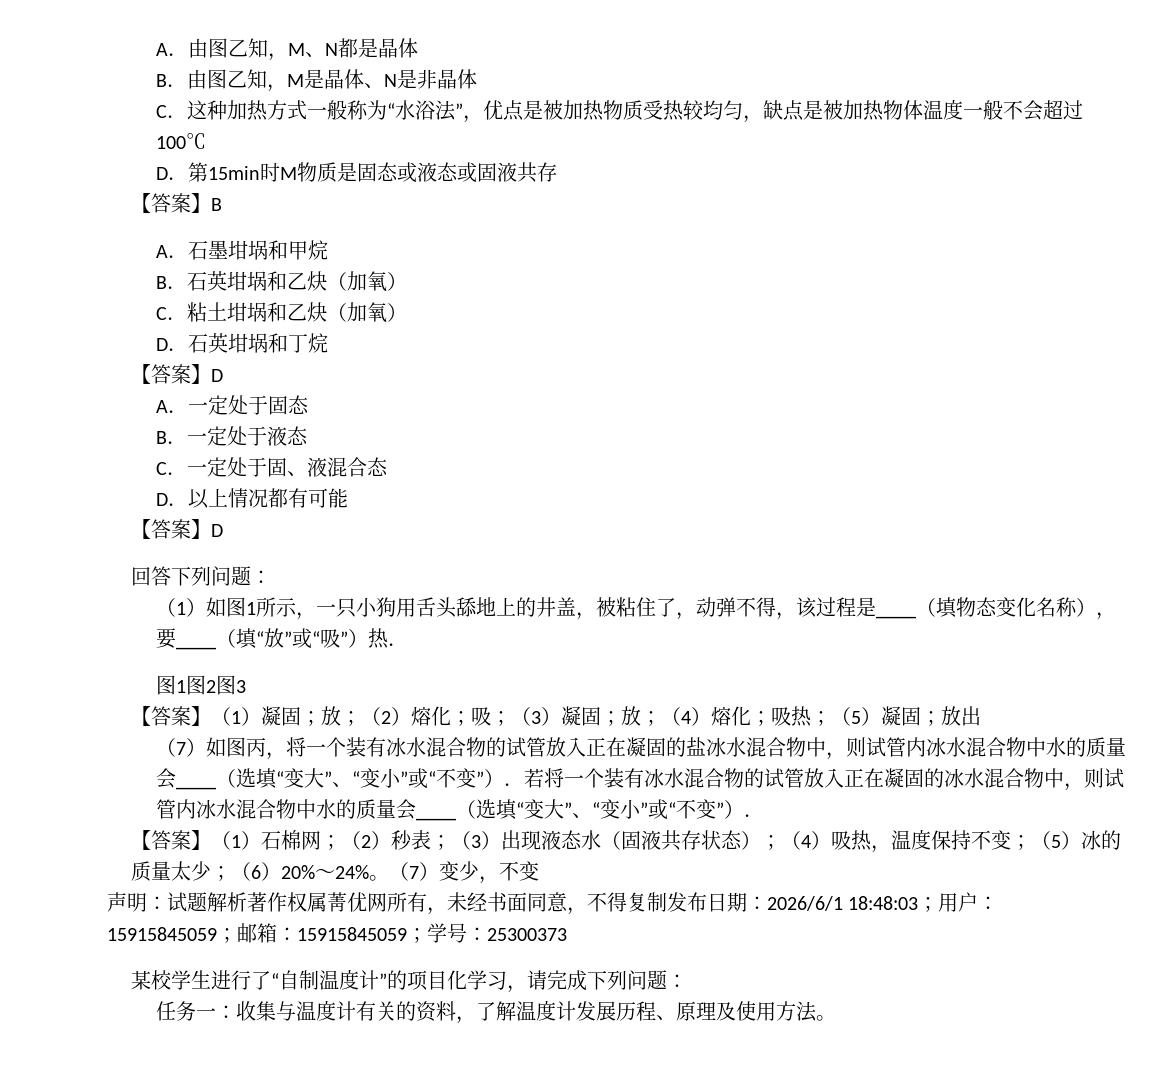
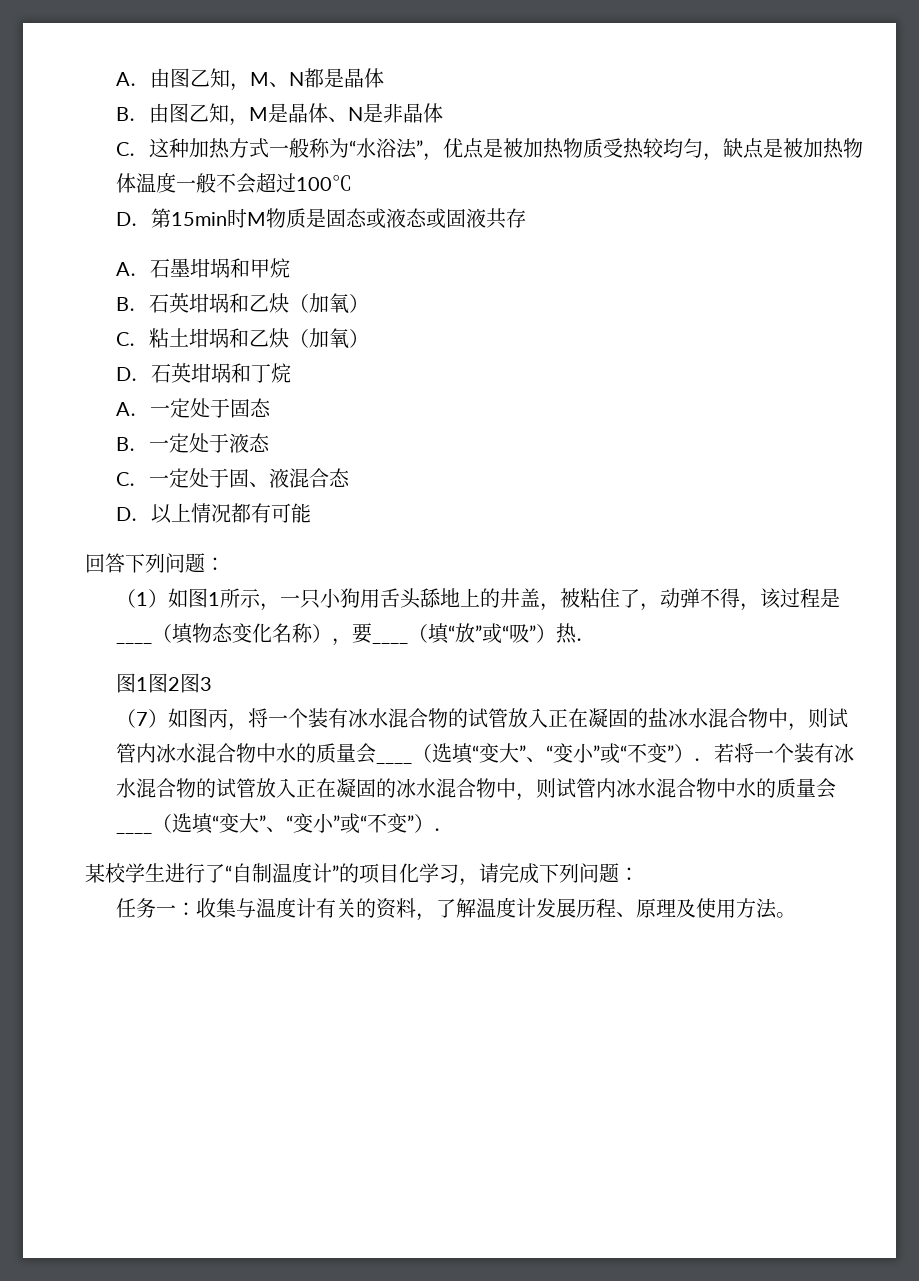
- 【答案】B
  D．石英坩埚和丁烷
- 【答案】D
  D．以上情况都有可能
- 【答案】D
- 【答案】（1）凝固；放；（2）熔化；吸；（3）凝固；放；（4）熔化；吸热；（5）凝固；放出
- 【答案】（1）石棉网；（2）秒表；（3）出现液态水（固液共存状态）；（4）吸热，温度保持不变；（5）冰的质量太少；（6）20%～24%。（7）变少，不变
- 声明：试题解析著作权属菁优网所有，未经书面同意，不得复制发布日期：2026/6/1 18:48:03；用户：15915845059；邮箱：15915845059；学号：25300373

